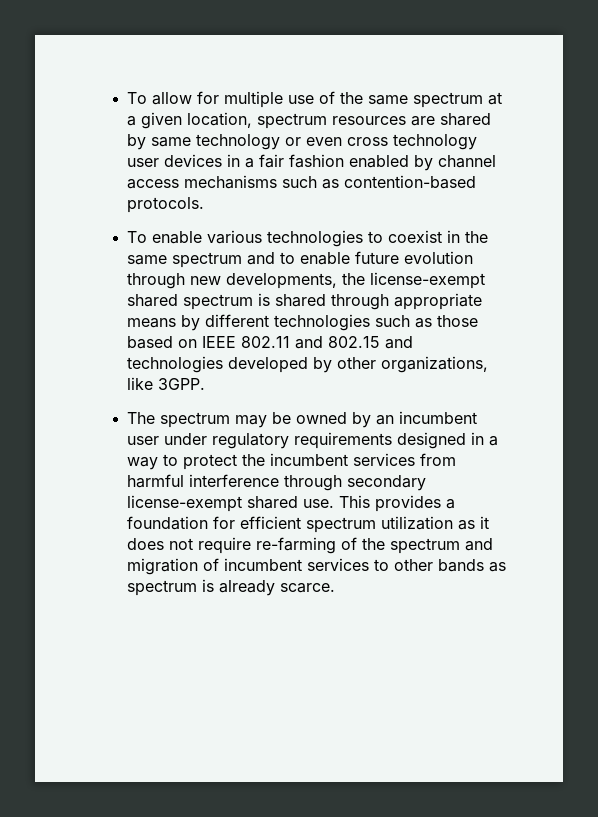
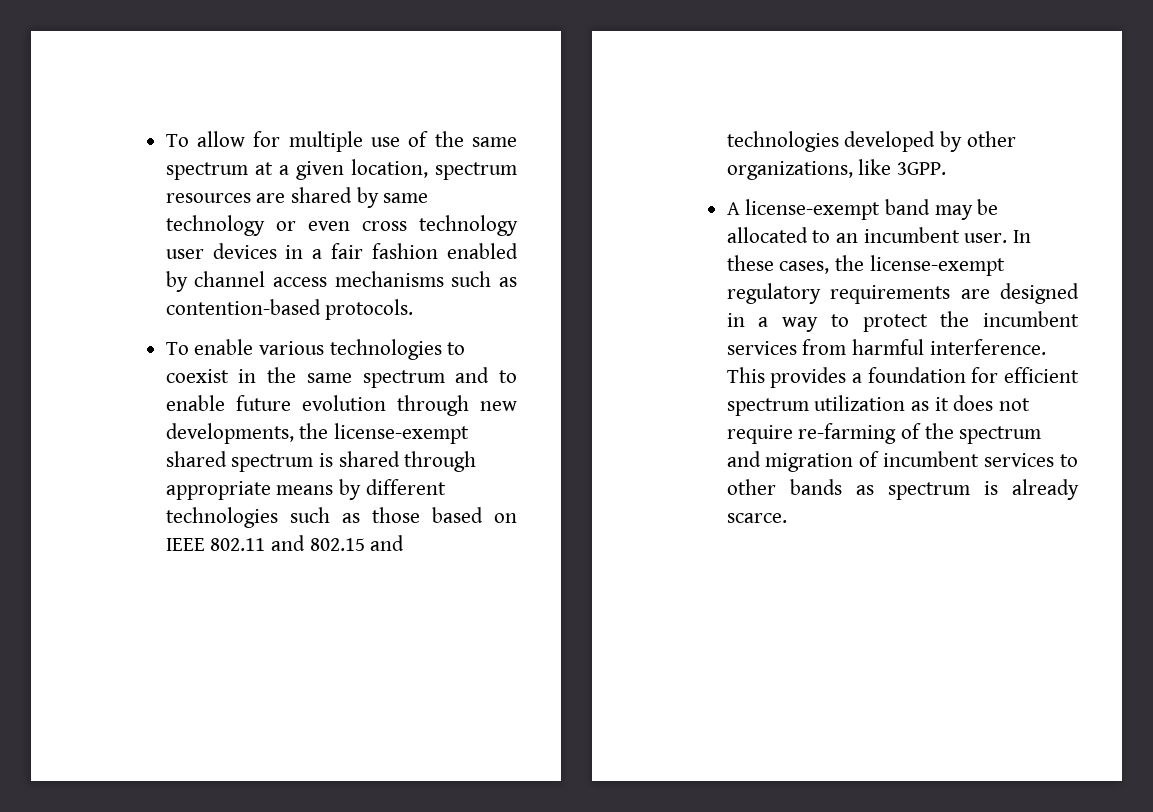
- The spectrum may be owned by an incumbent user under regulatory requirements designed in a way to protect the incumbent services from harmful interference through secondary license-exempt shared use.
+ A license-exempt band may be allocated to an incumbent user. In these cases, the license-exempt regulatory requirements are designed in a way to protect the incumbent services from harmful interference.

